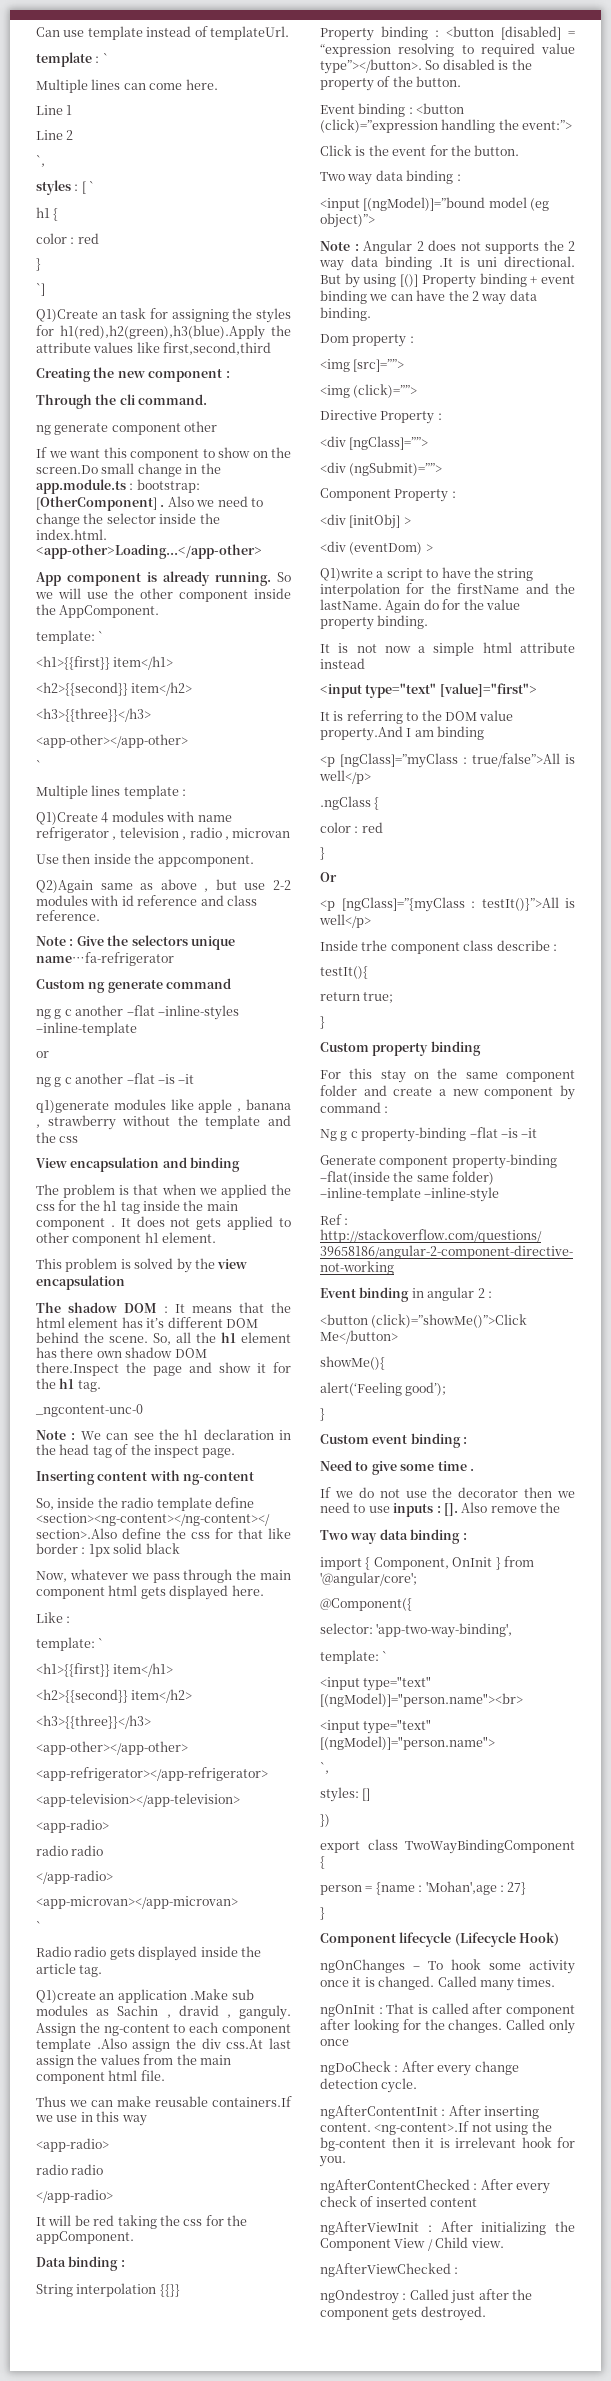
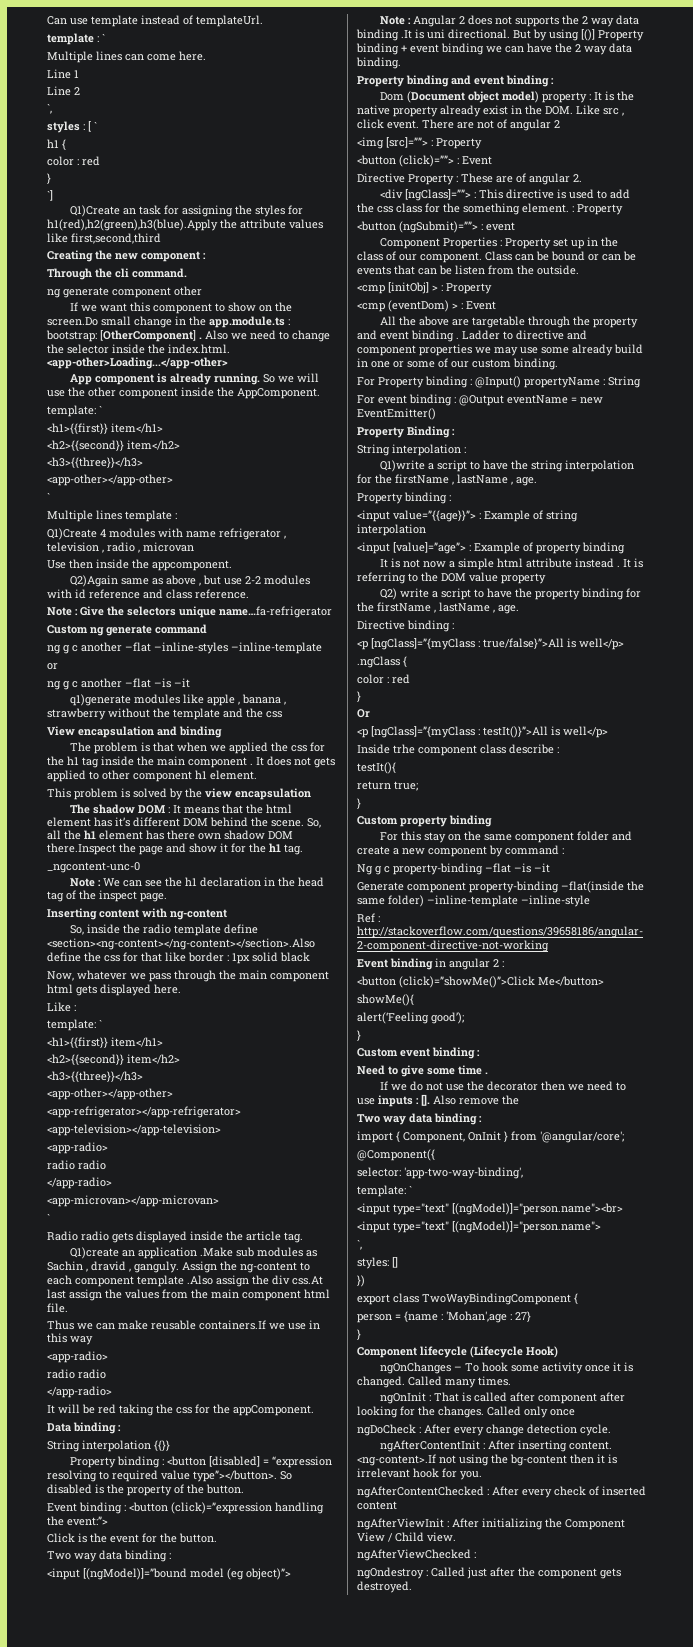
- Dom property :
+ Property binding and event binding :
+ Dom (Document object model) property : It is the native property already exist in the DOM. Like src , click event. There are not of angular 2
- <img [src]=””>
- <img (click)=””>
+ <img [src]=””> : Property
+ <button (click)=””> : Event
- Directive Property :
- <div [ngClass]=””>
- <div (ngSubmit)=””>
- Component Property :
- <div [initObj] >
- <div (eventDom) >
+ Directive Property : These are of angular 2.
+ <div [ngClass]=””> : This directive is used to add the css class for the something element. : Property
+ <button (ngSubmit)=””> : event
+ Component Properties : Property set up in the class of our component. Class can be bound or can be events that can be listen from the outside.
+ <cmp [initObj] > : Property
+ <cmp (eventDom) > : Event
+ All the above are targetable through the property and event binding . Ladder to directive and component properties we may use some already build in one or some of our custom binding.
+ For Property binding : @Input() propertyName : String
+ For event binding : @Output eventName = new EventEmitter()
+ Property Binding :
+ String interpolation :
- Q1)write a script to have the string interpolation for the firstName and the lastName. Again do for the value property binding.
+ Q1)write a script to have the string interpolation for the firstName , lastName , age.
+ Property binding :
+ <input value=”{{age}}”> : Example of string interpolation
+ <input [value]=”age”> : Example of property binding
- It is not now a simple html attribute instead
- <input type="text" [value]="first">
- It is referring to the DOM value property.And I am binding
- <p [ngClass]=”myClass : true/false”>All is well</p>
+ It is not now a simple html attribute instead . It is referring to the DOM value property
+ Q2) write a script to have the property binding for the firstName , lastName , age.
+ Directive binding :
+ <p [ngClass]=”{myClass : true/false}”>All is well</p>

